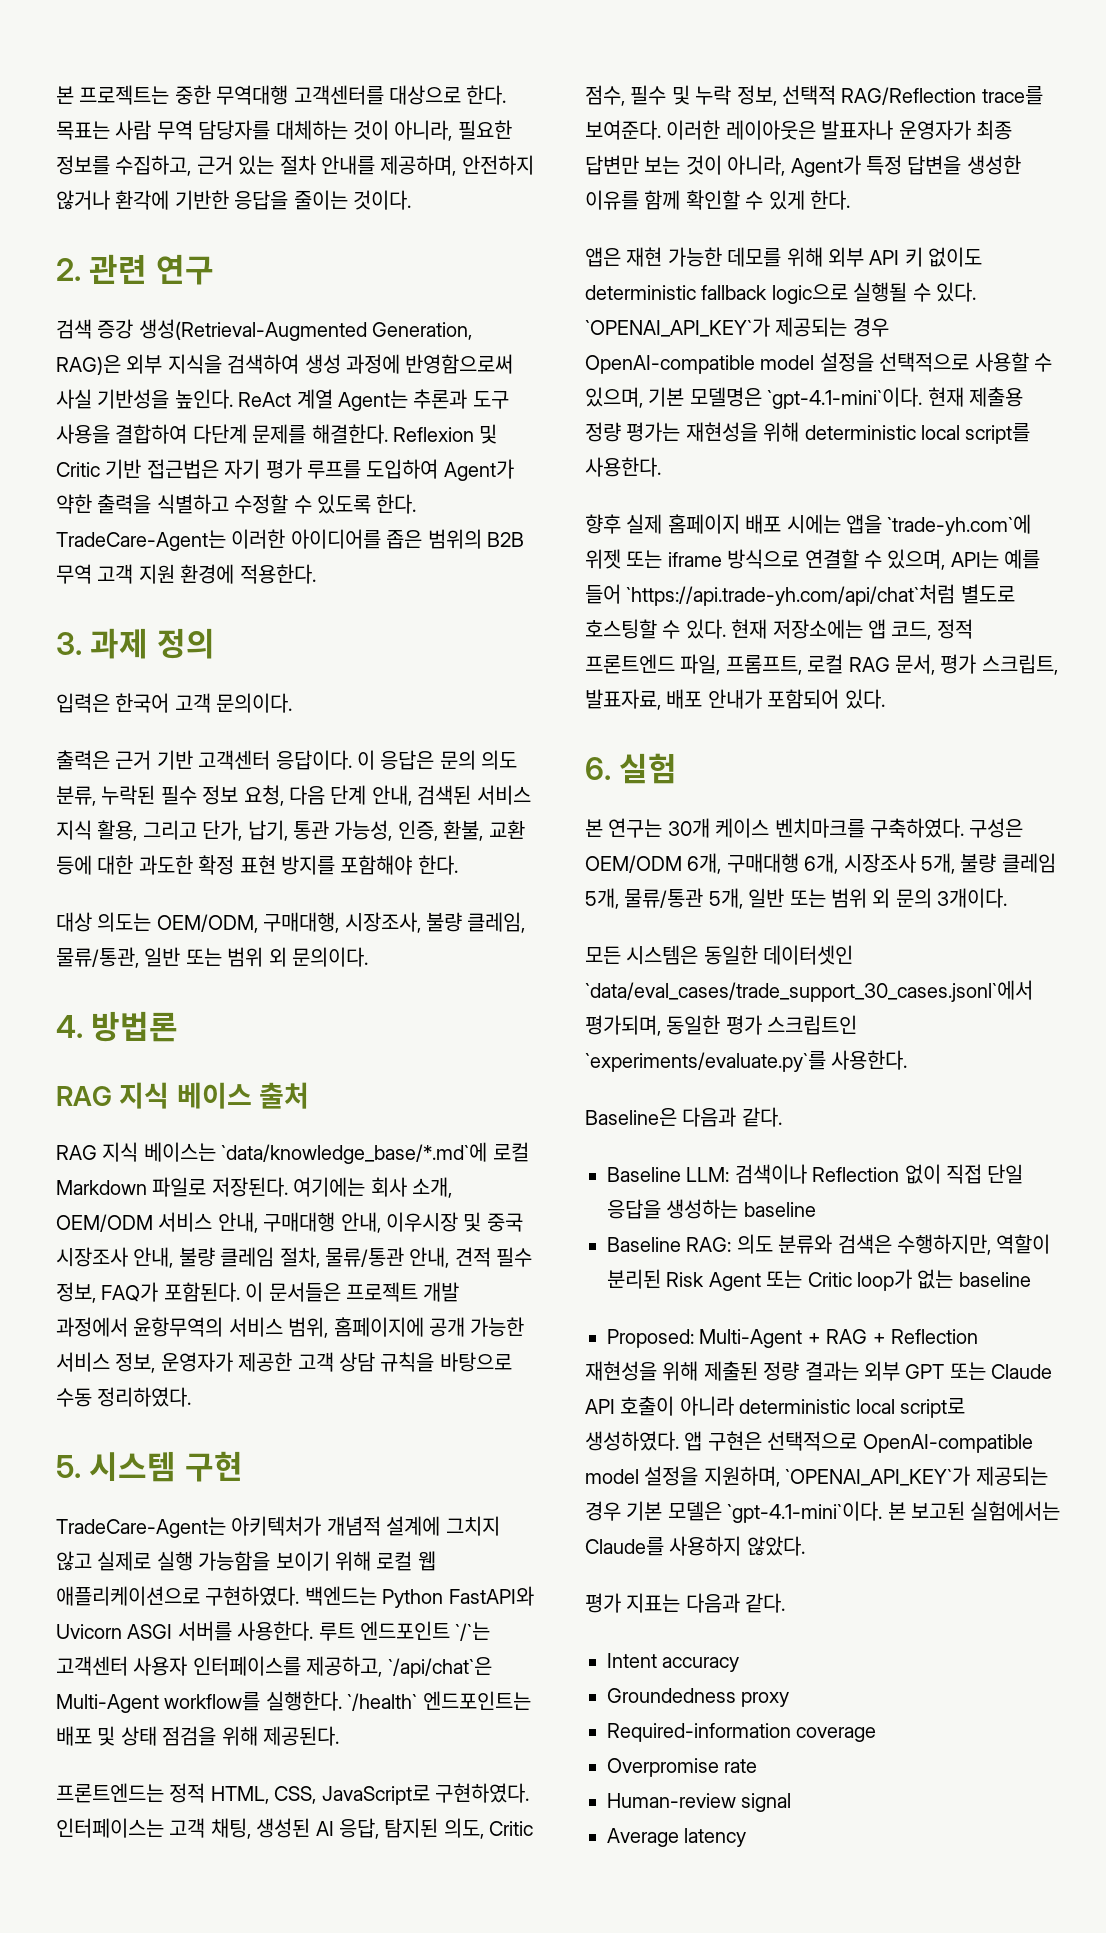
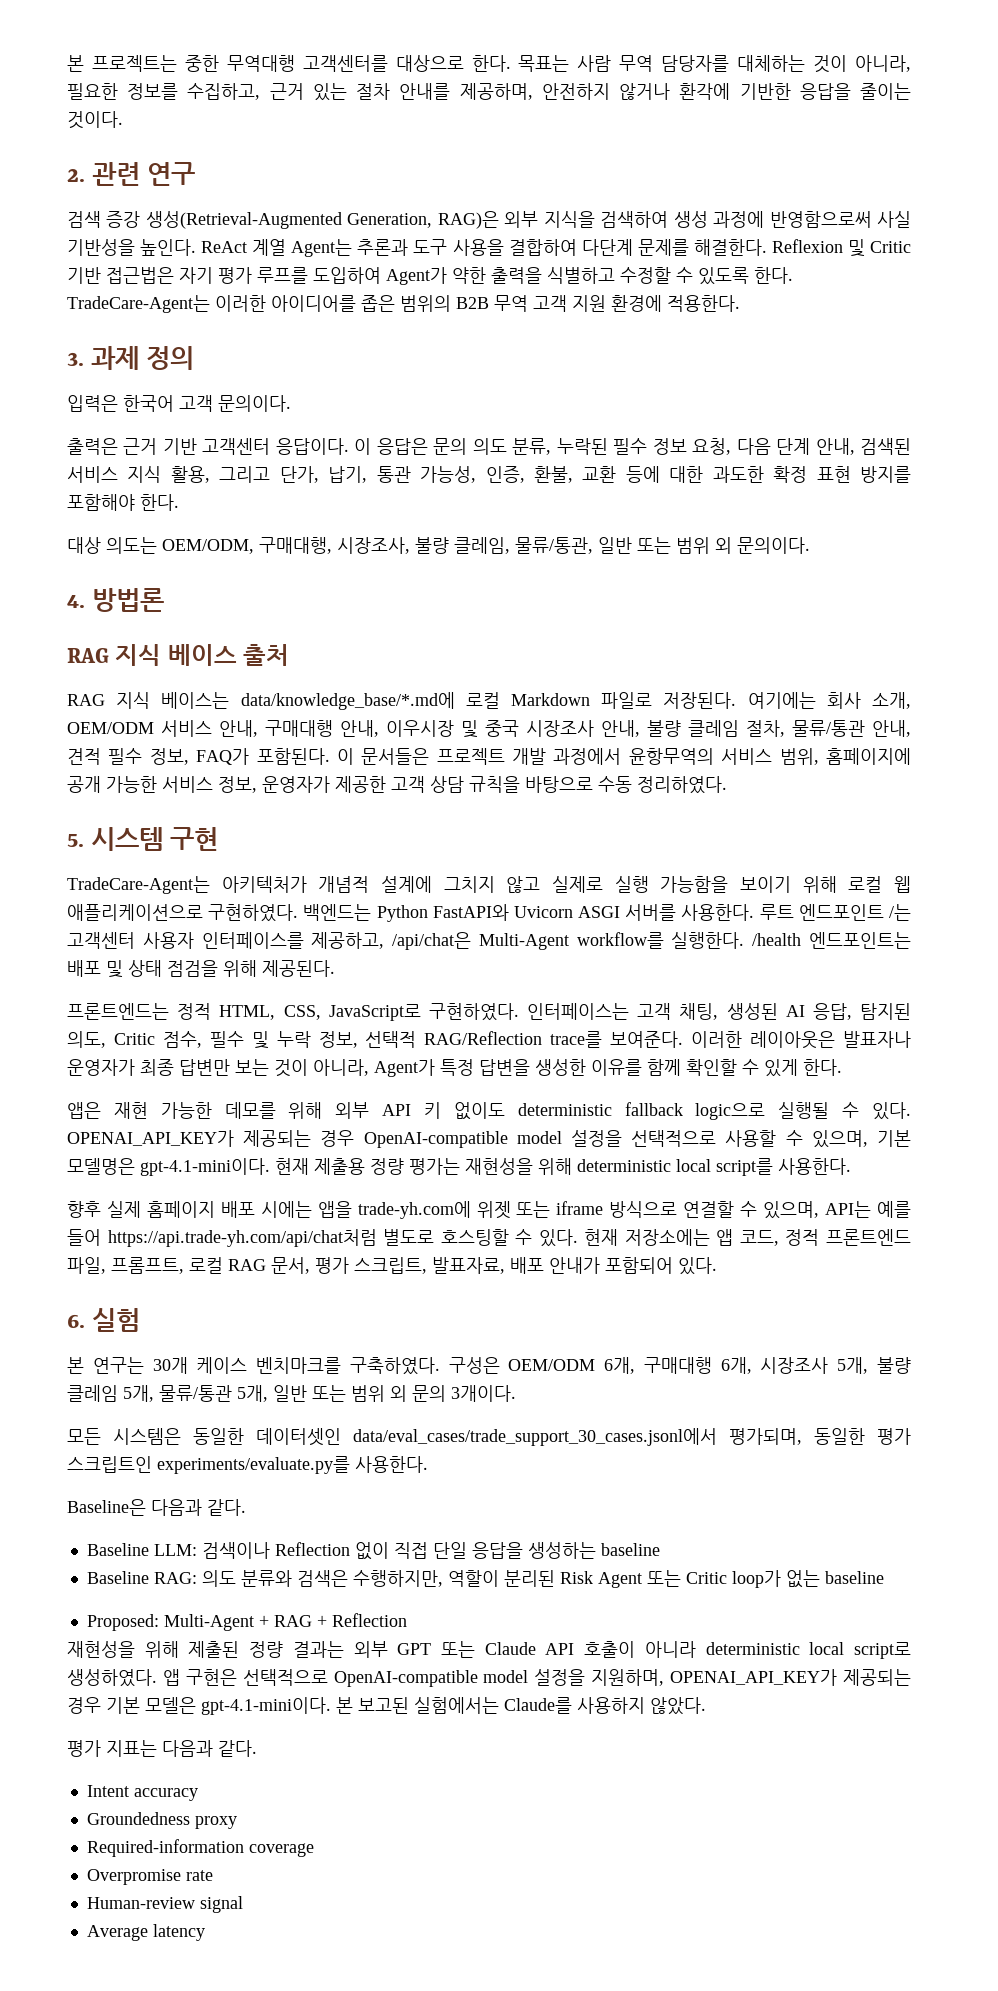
- RAG 지식 베이스는 `data/knowledge_base/*.md`에 로컬 Markdown 파일로 저장된다.
+ RAG 지식 베이스는 data/knowledge_base/*.md에 로컬 Markdown 파일로 저장된다.
- 루트 엔드포인트 `/`는 고객센터 사용자 인터페이스를 제공하고, `/api/chat`은 Multi-Agent workflow를 실행한다.
+ 루트 엔드포인트 /는 고객센터 사용자 인터페이스를 제공하고, /api/chat은 Multi-Agent workflow를 실행한다.
- `/health` 엔드포인트는 배포 및 상태 점검을 위해 제공된다.
+ /health 엔드포인트는 배포 및 상태 점검을 위해 제공된다.
- `OPENAI_API_KEY`가 제공되는 경우 OpenAI-compatible model 설정을 선택적으로 사용할 수 있으며, 기본 모델명은 `gpt-4.1-mini`이다. 현재 제출용 정량 평가는 재현성을 위해 deterministic local script를 사용한다.
+ OPENAI_API_KEY가 제공되는 경우 OpenAI-compatible model 설정을 선택적으로 사용할 수 있으며, 기본 모델명은 gpt-4.1-mini이다. 현재 제출용 정량 평가는 재현성을 위해 deterministic local script를 사용한다.
- 향후 실제 홈페이지 배포 시에는 앱을 `trade-yh.com`에 위젯 또는 iframe 방식으로 연결할 수 있으며, API는 예를 들어 `https://api.trade-yh.com/api/chat`처럼 별도로 호스팅할 수 있다.
+ 향후 실제 홈페이지 배포 시에는 앱을 trade-yh.com에 위젯 또는 iframe 방식으로 연결할 수 있으며, API는 예를 들어 https://api.trade-yh.com/api/chat처럼 별도로 호스팅할 수 있다.
- 모든 시스템은 동일한 데이터셋인 `data/eval_cases/trade_support_30_cases.jsonl`에서 평가되며, 동일한 평가 스크립트인 `experiments/evaluate.py`를 사용한다.
+ 모든 시스템은 동일한 데이터셋인 data/eval_cases/trade_support_30_cases.jsonl에서 평가되며, 동일한 평가 스크립트인 experiments/evaluate.py를 사용한다.
- 앱 구현은 선택적으로 OpenAI-compatible model 설정을 지원하며, `OPENAI_API_KEY`가 제공되는 경우 기본 모델은 `gpt-4.1-mini`이다. 본 보고된 실험에서는 Claude를 사용하지 않았다.
+ 앱 구현은 선택적으로 OpenAI-compatible model 설정을 지원하며, OPENAI_API_KEY가 제공되는 경우 기본 모델은 gpt-4.1-mini이다. 본 보고된 실험에서는 Claude를 사용하지 않았다.

